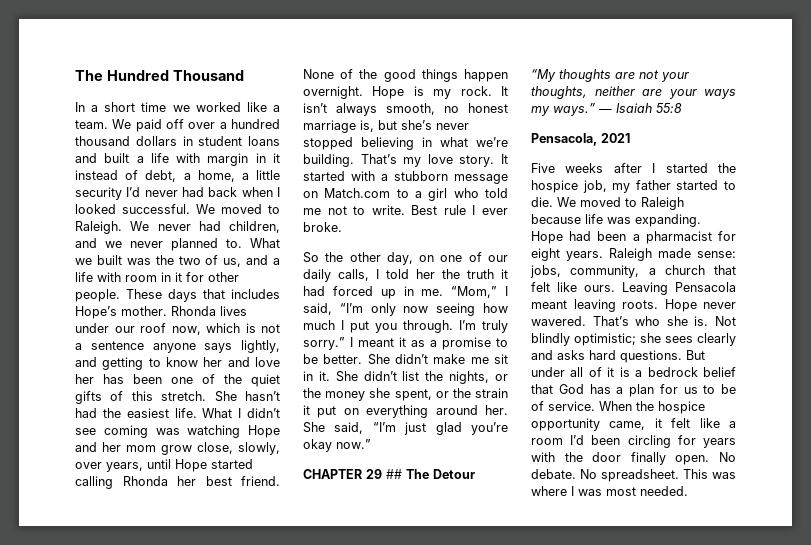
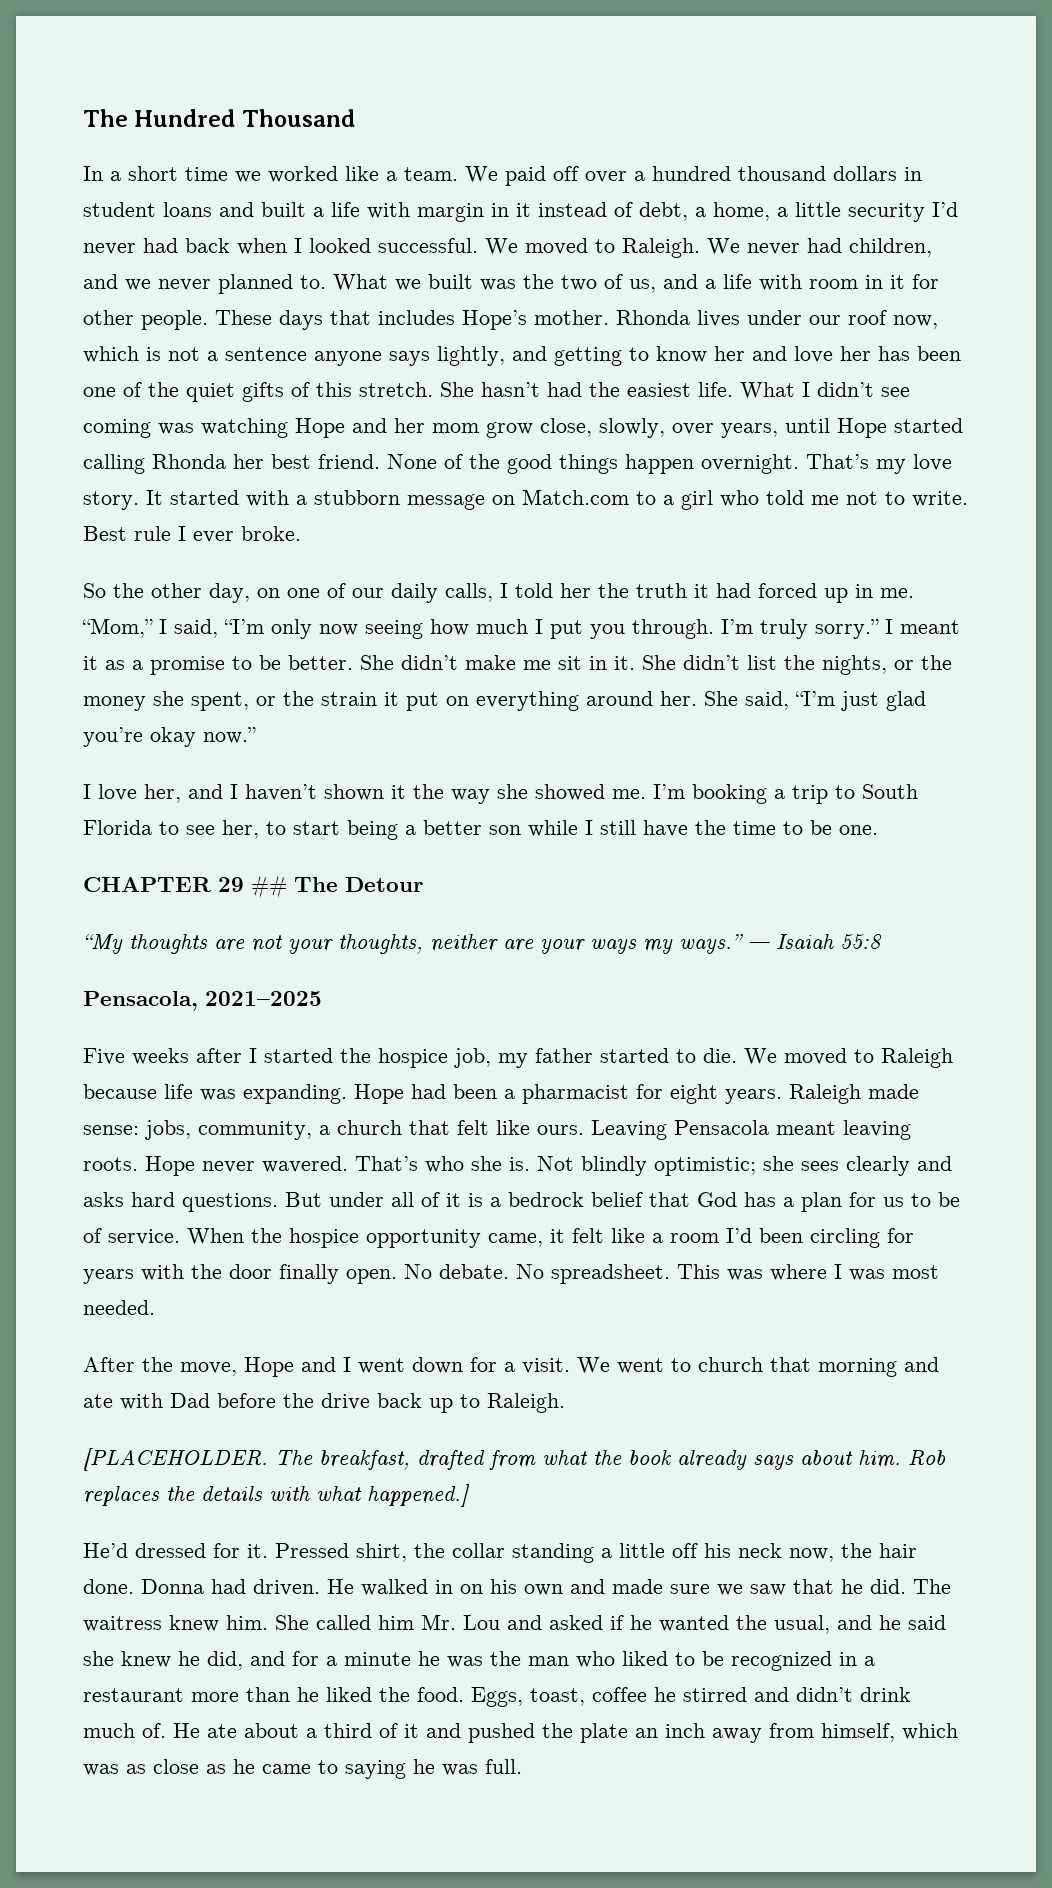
- Hope is my rock. It isn’t always smooth, no honest marriage is, but she’s never stopped believing in what we’re building.
+ I love her, and I haven’t shown it the way she showed me. I’m booking a trip to South Florida to see her, to start being a better son while I still have the time to be one.
- Pensacola, 2021
+ Pensacola, 2021–2025
+ After the move, Hope and I went down for a visit. We went to church that morning and ate with Dad before the drive back up to Raleigh.
+ [PLACEHOLDER. The breakfast, drafted from what the book already says about him. Rob replaces the details with what happened.]
+ He’d dressed for it. Pressed shirt, the collar standing a little off his neck now, the hair done. Donna had driven. He walked in on his own and made sure we saw that he did. The waitress knew him. She called him Mr. Lou and asked if he wanted the usual, and he said she knew he did, and for a minute he was the man who liked to be recognized in a restaurant more than he liked the food. Eggs, toast, coffee he stirred and didn’t drink much of. He ate about a third of it and pushed the plate an inch away from himself, which was as close as he came to saying he was full.

